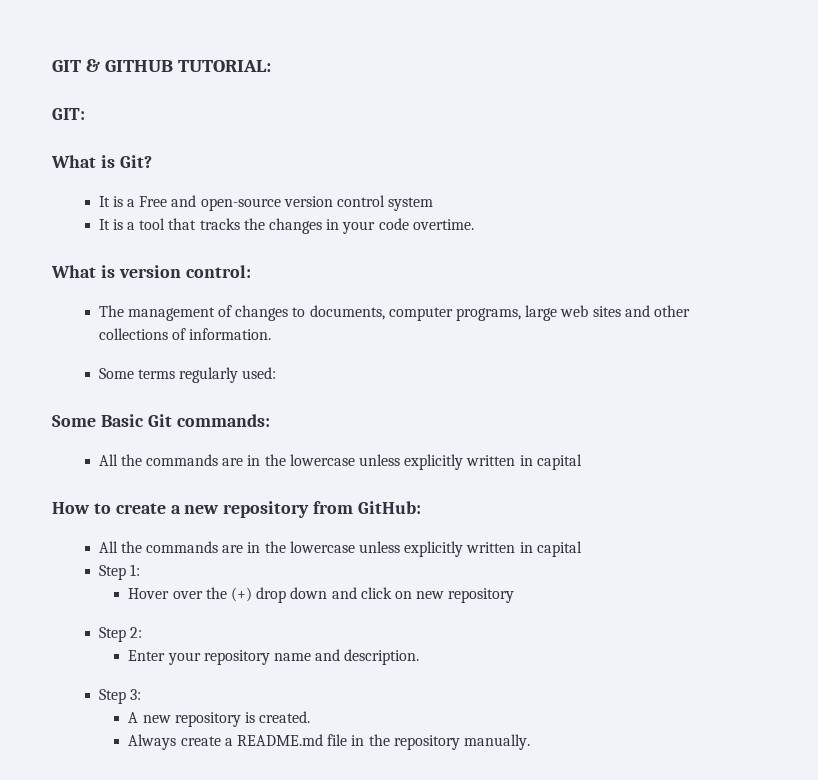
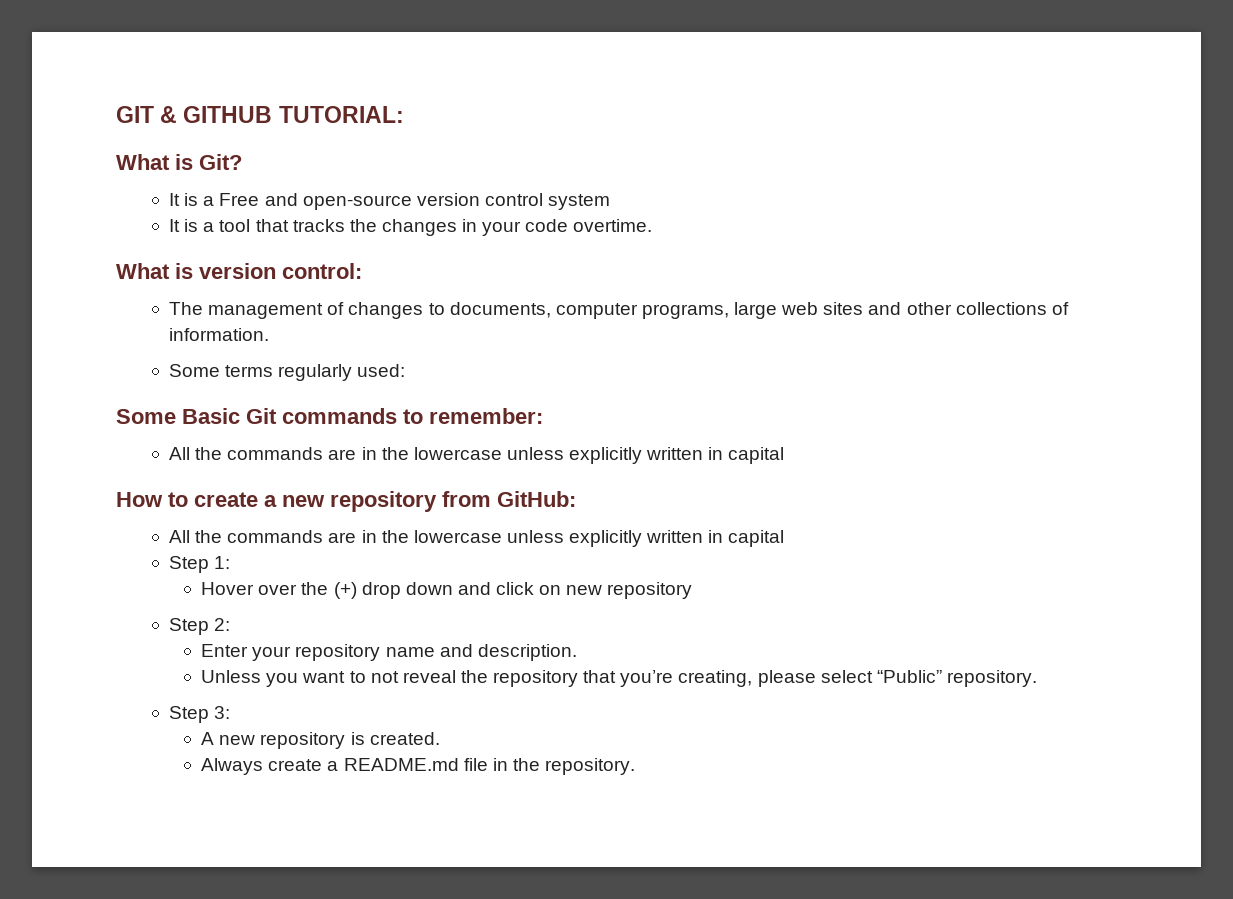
- GIT:
- Some Basic Git commands:
+ Some Basic Git commands to remember:
+ Unless you want to not reveal the repository that you’re creating, please select “Public” repository.
- Always create a README.md file in the repository manually.
+ Always create a README.md file in the repository.

